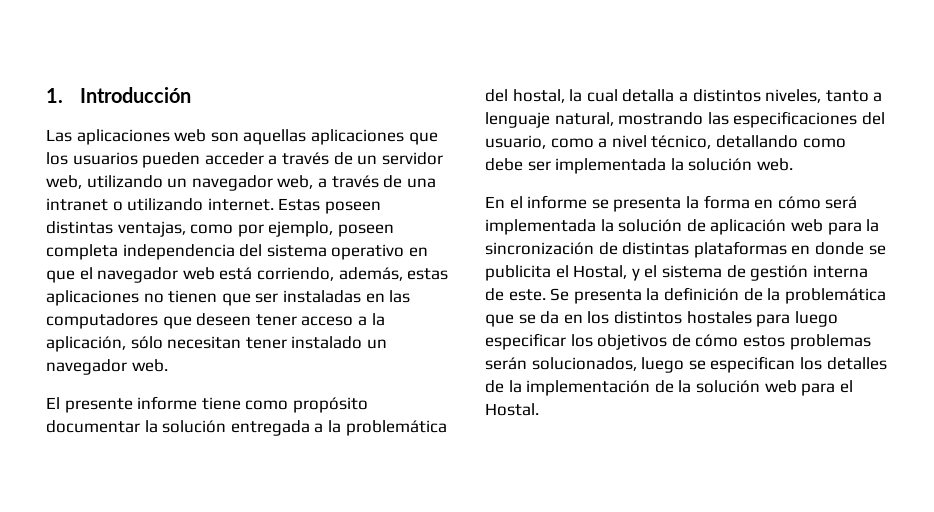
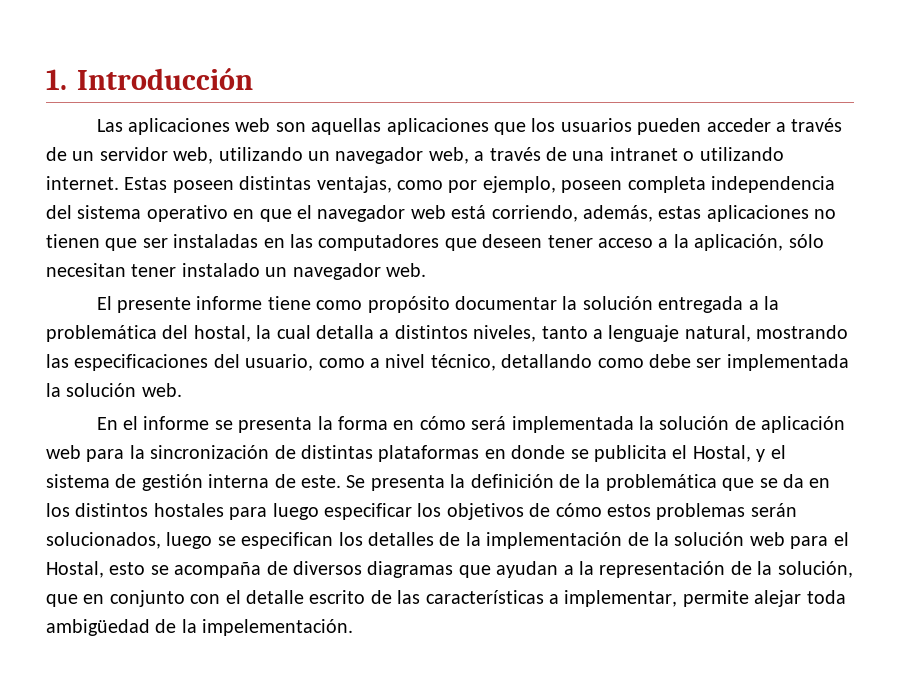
- Se presenta la definición de la problemática que se da en los distintos hostales para luego especificar los objetivos de cómo estos problemas serán solucionados, luego se especifican los detalles de la implementación de la solución web para el Hostal.
+ Se presenta la definición de la problemática que se da en los distintos hostales para luego especificar los objetivos de cómo estos problemas serán solucionados, luego se especifican los detalles de la implementación de la solución web para el Hostal, esto se acompaña de diversos diagramas que ayudan a la representación de la solución, que en conjunto con el detalle escrito de las características a implementar, permite alejar toda ambigüedad de la impelementación.

